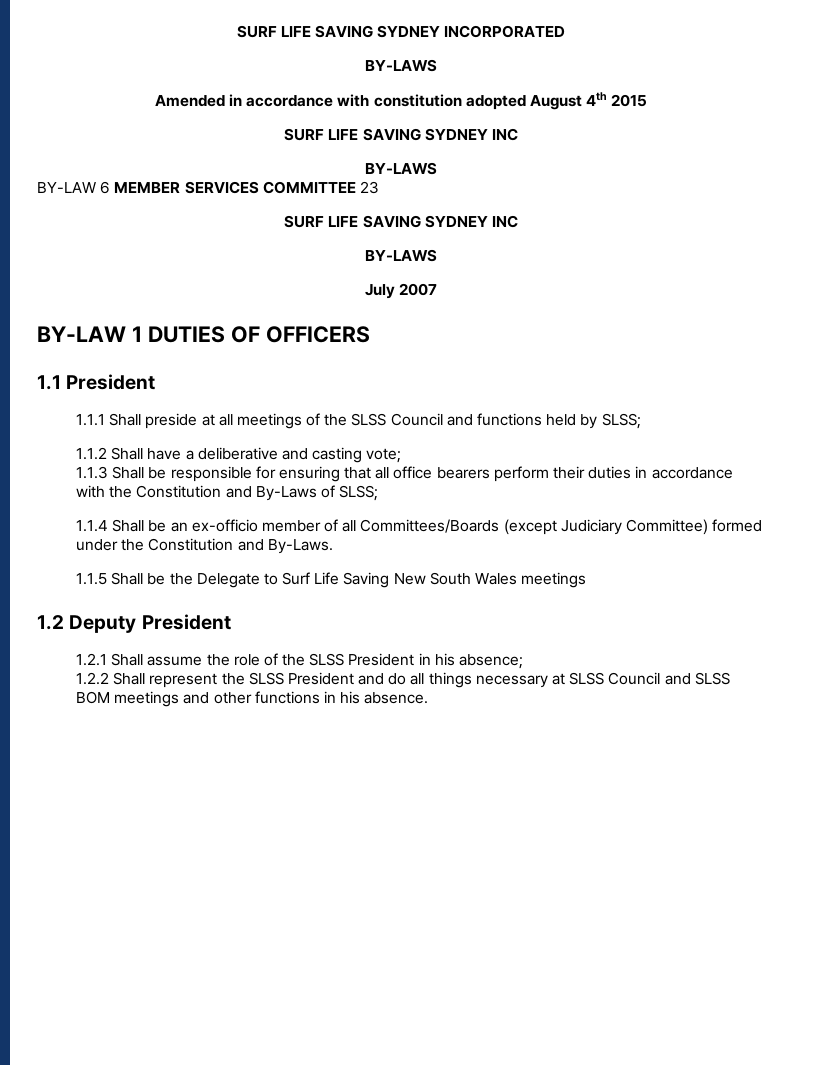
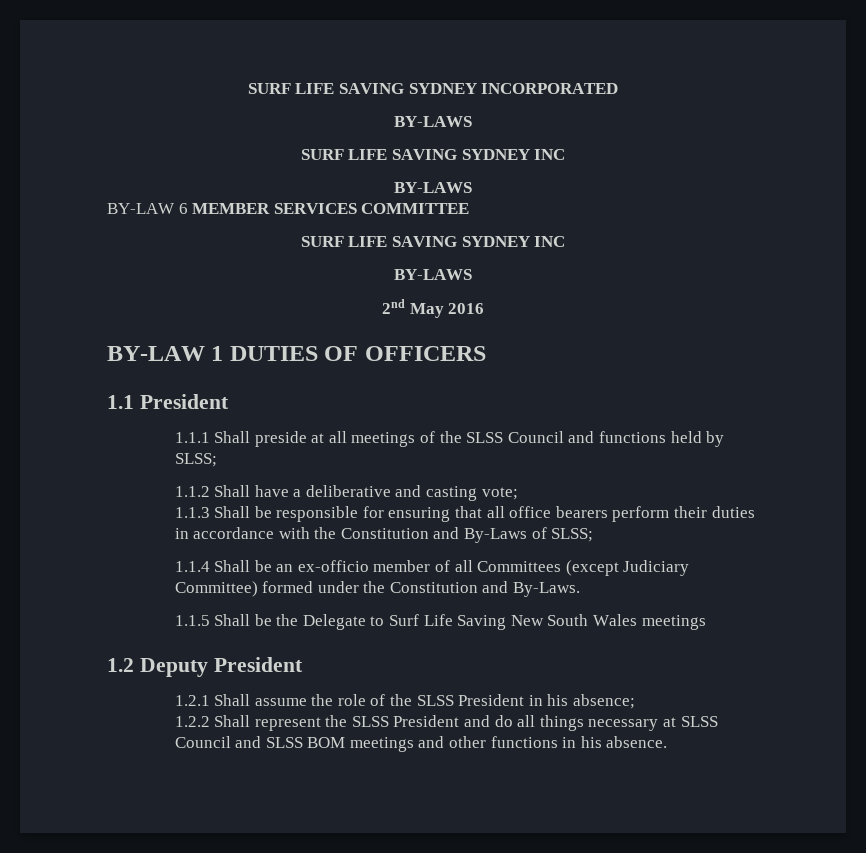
- Amended in accordance with constitution adopted August 4th 2015
- BY-LAW 6 MEMBER SERVICES COMMITTEE 23
+ BY-LAW 6 MEMBER SERVICES COMMITTEE
  SURF LIFE SAVING SYDNEY INC
  BY-LAWS
- July 2007
+ 2nd May 2016
- 1.1.4 Shall be an ex-officio member of all Committees/Boards (except Judiciary Committee) formed under the Constitution and By-Laws.
+ 1.1.4 Shall be an ex-officio member of all Committees (except Judiciary Committee) formed under the Constitution and By-Laws.

